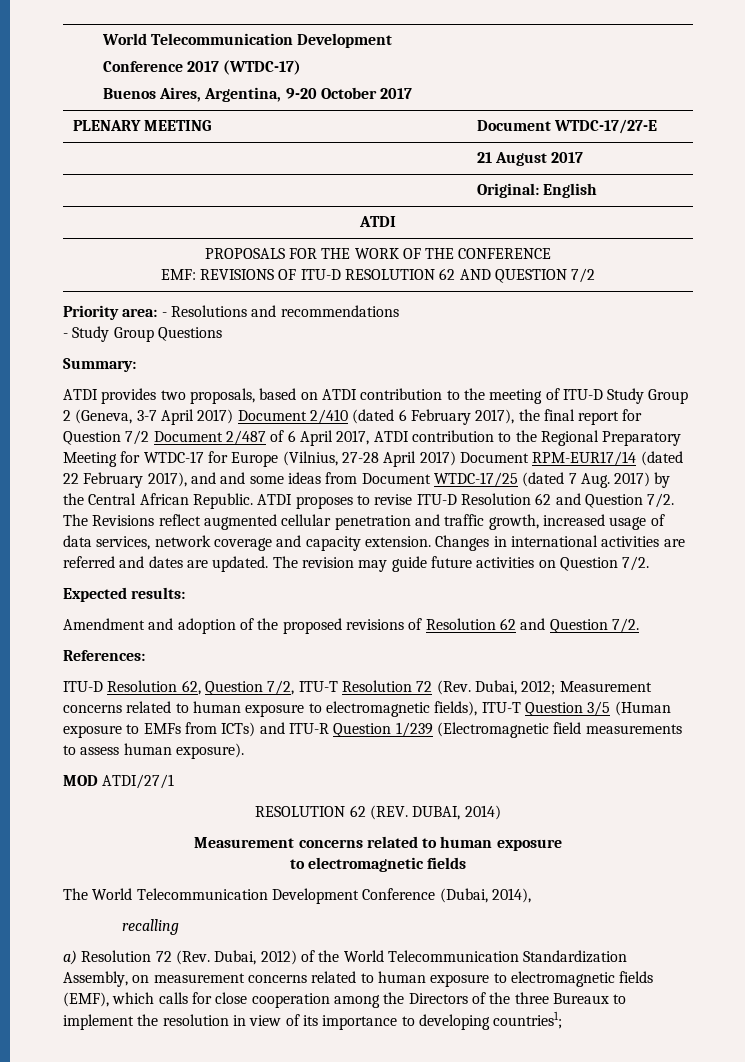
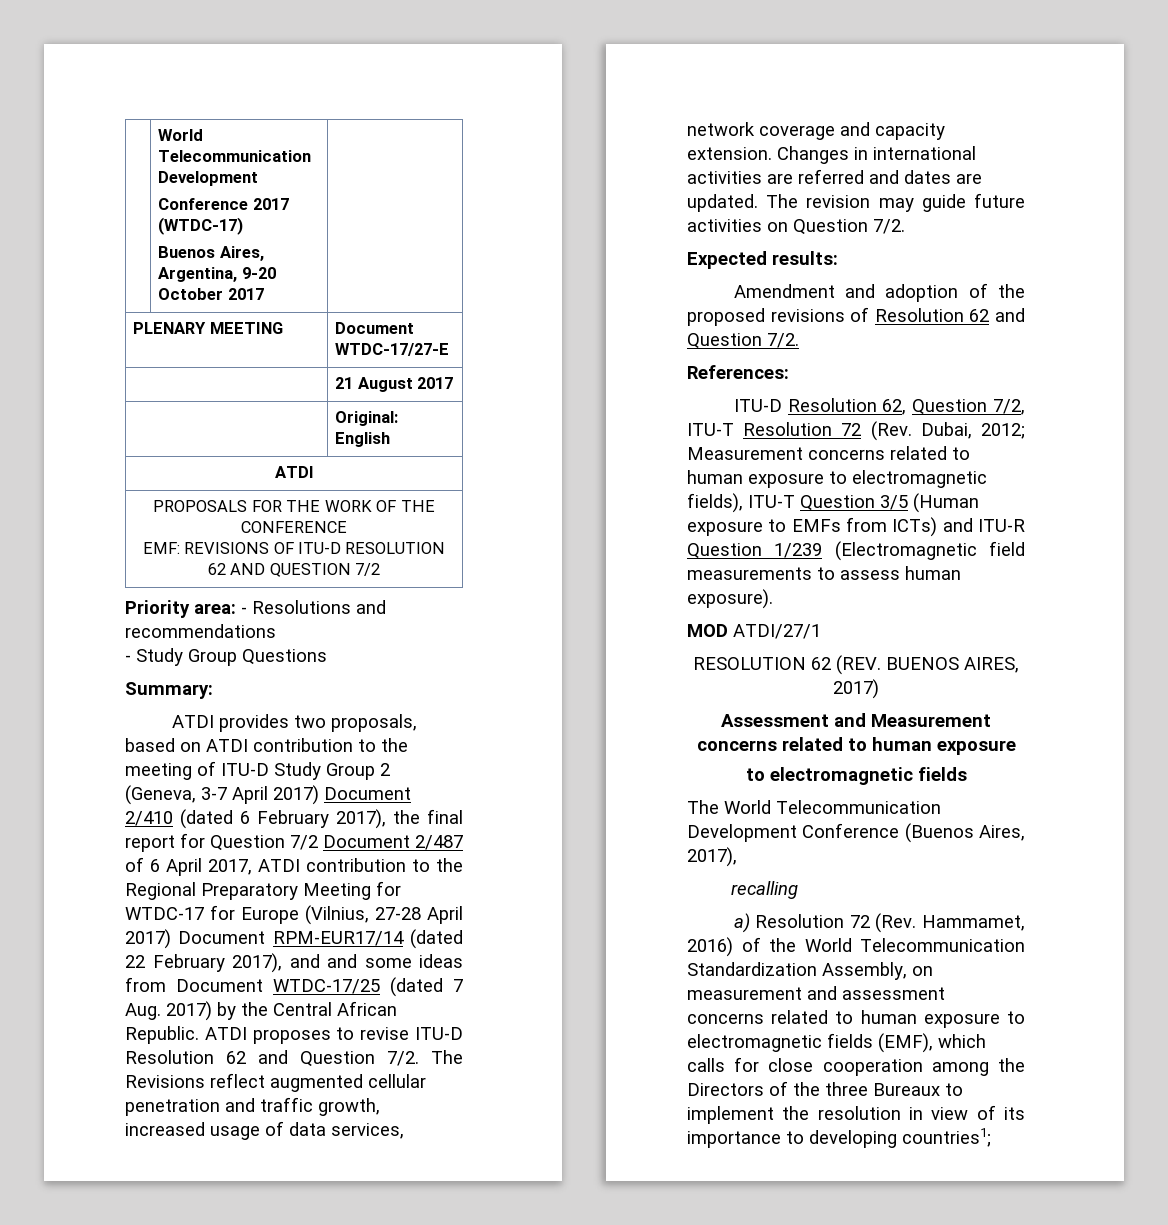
- RESOLUTION 62 (REV. DUBAI, 2014)
- Measurement concerns related to human exposure
+ RESOLUTION 62 (REV. BUENOS AIRES, 2017)
+ Assessment and Measurement concerns related to human exposure
- The World Telecommunication Development Conference (Dubai, 2014),
+ The World Telecommunication Development Conference (Buenos Aires, 2017),
- a) Resolution 72 (Rev. Dubai, 2012) of the World Telecommunication Standardization Assembly, on measurement concerns related to human exposure to electromagnetic fields (EMF), which calls for close cooperation among the Directors of the three Bureaux to implement the resolution in view of its importance to developing countries1;
+ a) Resolution 72 (Rev. Hammamet, 2016) of the World Telecommunication Standardization Assembly, on measurement and assessment concerns related to human exposure to electromagnetic fields (EMF), which calls for close cooperation among the Directors of the three Bureaux to implement the resolution in view of its importance to developing countries1;

